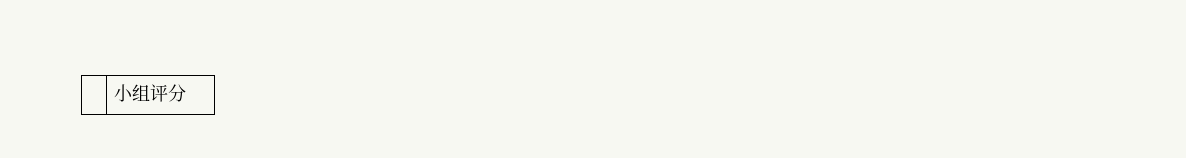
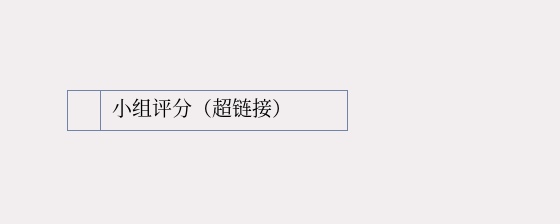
- | 小组评分
+ | 小组评分（超链接）

